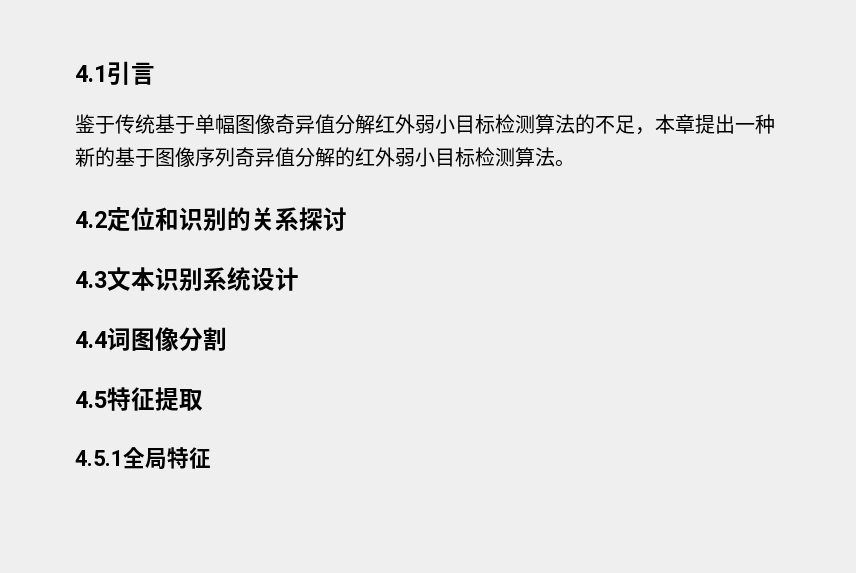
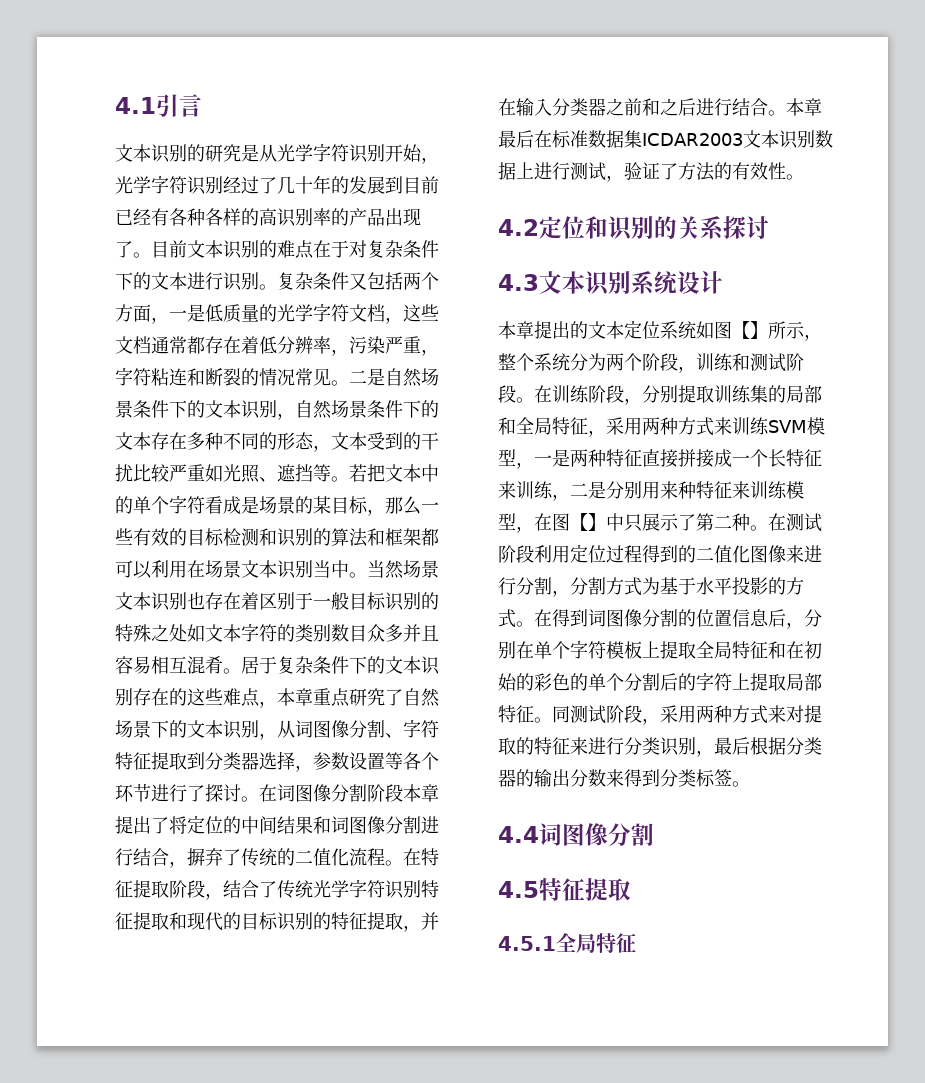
- 鉴于传统基于单幅图像奇异值分解红外弱小目标检测算法的不足，本章提出一种新的基于图像序列奇异值分解的红外弱小目标检测算法。
+ 文本识别的研究是从光学字符识别开始，光学字符识别经过了几十年的发展到目前已经有各种各样的高识别率的产品出现了。目前文本识别的难点在于对复杂条件下的文本进行识别。复杂条件又包括两个方面，一是低质量的光学字符文档，这些文档通常都存在着低分辨率，污染严重，字符粘连和断裂的情况常见。二是自然场景条件下的文本识别，自然场景条件下的文本存在多种不同的形态，文本受到的干扰比较严重如光照、遮挡等。若把文本中的单个字符看成是场景的某目标，那么一些有效的目标检测和识别的算法和框架都可以利用在场景文本识别当中。当然场景文本识别也存在着区别于一般目标识别的特殊之处如文本字符的类别数目众多并且容易相互混肴。居于复杂条件下的文本识别存在的这些难点，本章重点研究了自然场景下的文本识别，从词图像分割、字符特征提取到分类器选择，参数设置等各个环节进行了探讨。在词图像分割阶段本章提出了将定位的中间结果和词图像分割进行结合，摒弃了传统的二值化流程。在特征提取阶段，结合了传统光学字符识别特征提取和现代的目标识别的特征提取，并在输入分类器之前和之后进行结合。本章最后在标准数据集ICDAR2003文本识别数据上进行测试，验证了方法的有效性。
+ 本章提出的文本定位系统如图【】所示，整个系统分为两个阶段，训练和测试阶段。在训练阶段，分别提取训练集的局部和全局特征，采用两种方式来训练SVM模型，一是两种特征直接拼接成一个长特征来训练，二是分别用来种特征来训练模型，在图【】中只展示了第二种。在测试阶段利用定位过程得到的二值化图像来进行分割，分割方式为基于水平投影的方式。在得到词图像分割的位置信息后，分别在单个字符模板上提取全局特征和在初始的彩色的单个分割后的字符上提取局部特征。同测试阶段，采用两种方式来对提取的特征来进行分类识别，最后根据分类器的输出分数来得到分类标签。

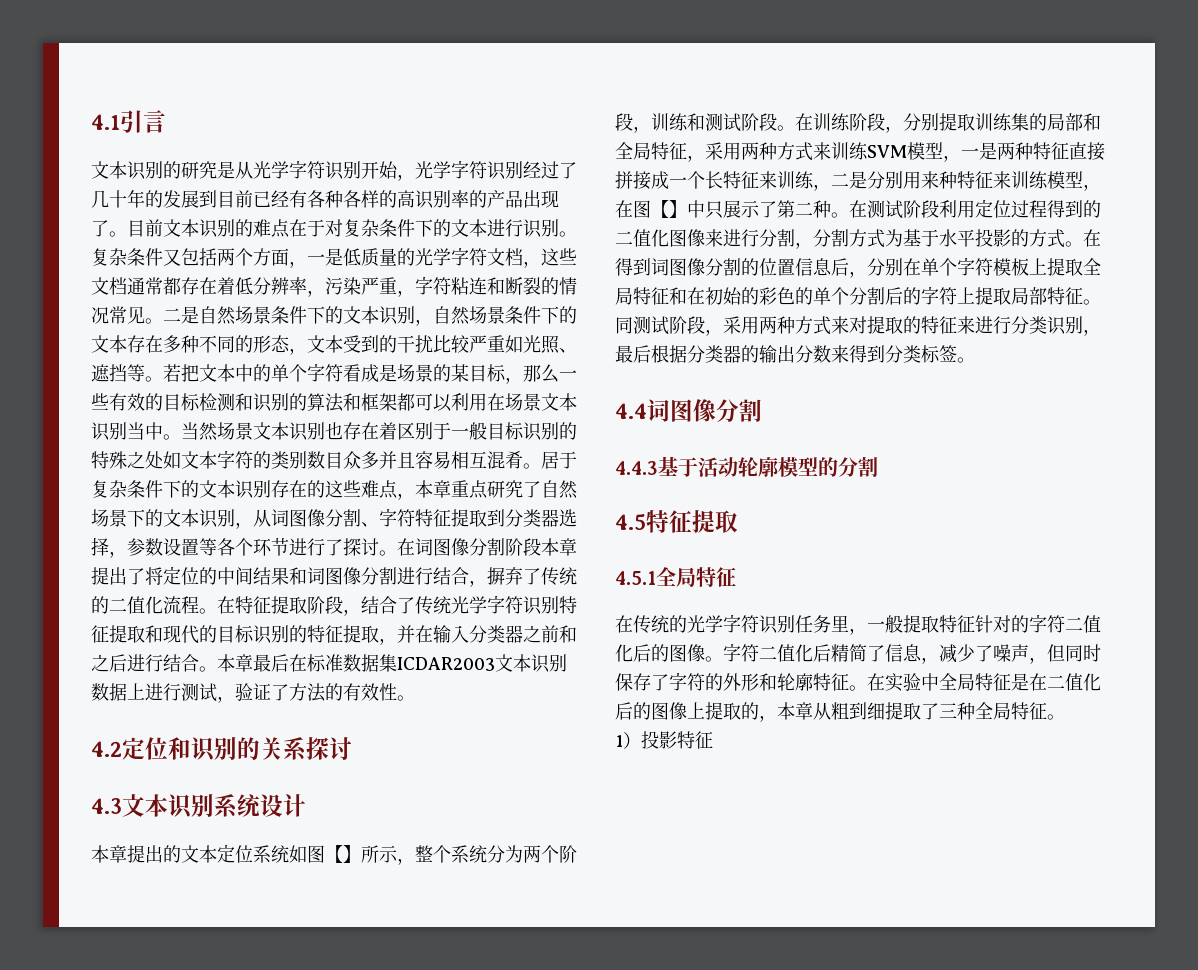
+ 4.4.3基于活动轮廓模型的分割
+ 在传统的光学字符识别任务里，一般提取特征针对的字符二值化后的图像。字符二值化后精简了信息，减少了噪声，但同时保存了字符的外形和轮廓特征。在实验中全局特征是在二值化后的图像上提取的，本章从粗到细提取了三种全局特征。
+ 1）投影特征

